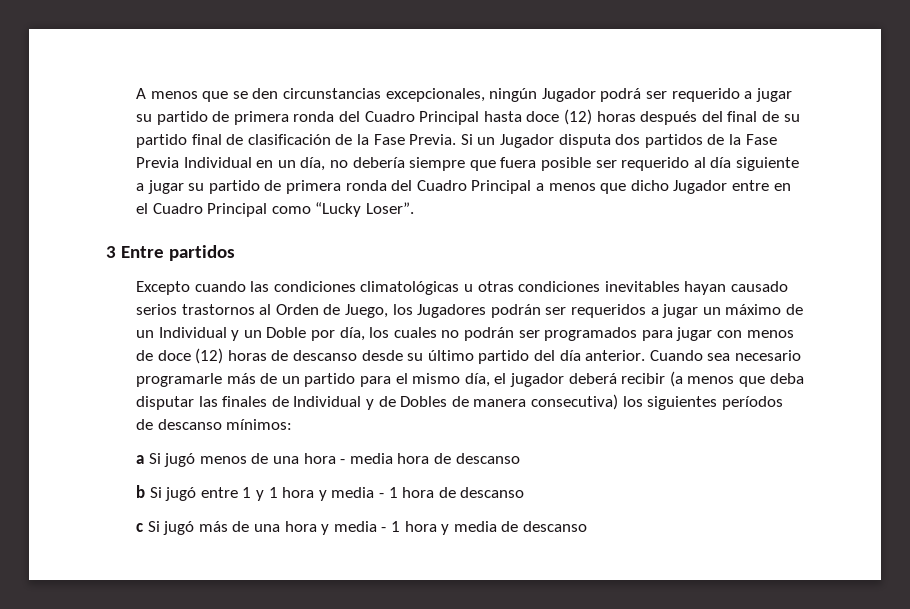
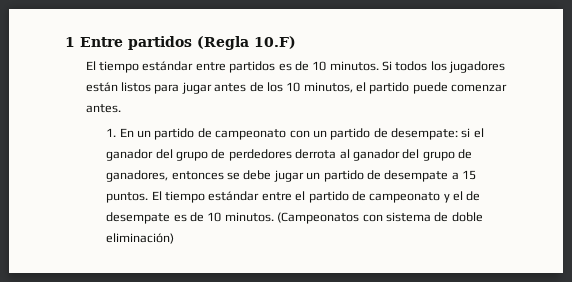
- A menos que se den circunstancias excepcionales, ningún Jugador podrá ser requerido a jugar su partido de primera ronda del Cuadro Principal hasta doce (12) horas después del final de su partido final de clasificación de la Fase Previa. Si un Jugador disputa dos partidos de la Fase Previa Individual en un día, no debería siempre que fuera posible ser requerido al día siguiente a jugar su partido de primera ronda del Cuadro Principal a menos que dicho Jugador entre en el Cuadro Principal como “Lucky Loser”.
- 3 Entre partidos
- Excepto cuando las condiciones climatológicas u otras condiciones inevitables hayan causado serios trastornos al Orden de Juego, los Jugadores podrán ser requeridos a jugar un máximo de un Individual y un Doble por día, los cuales no podrán ser programados para jugar con menos de doce (12) horas de descanso desde su último partido del día anterior. Cuando sea necesario programarle más de un partido para el mismo día, el jugador deberá recibir (a menos que deba disputar las finales de Individual y de Dobles de manera consecutiva) los siguientes períodos de descanso mínimos:
- a Si jugó menos de una hora - media hora de descanso
- b Si jugó entre 1 y 1 hora y media - 1 hora de descanso
- c Si jugó más de una hora y media - 1 hora y media de descanso
+ 1 Entre partidos (Regla 10.F)
+ El tiempo estándar entre partidos es de 10 minutos. Si todos los jugadores están listos para jugar antes de los 10 minutos, el partido puede comenzar antes.
+ 1. En un partido de campeonato con un partido de desempate: si el ganador del grupo de perdedores derrota al ganador del grupo de ganadores, entonces se debe jugar un partido de desempate a 15 puntos. El tiempo estándar entre el partido de campeonato y el de desempate es de 10 minutos. (Campeonatos con sistema de doble eliminación)

